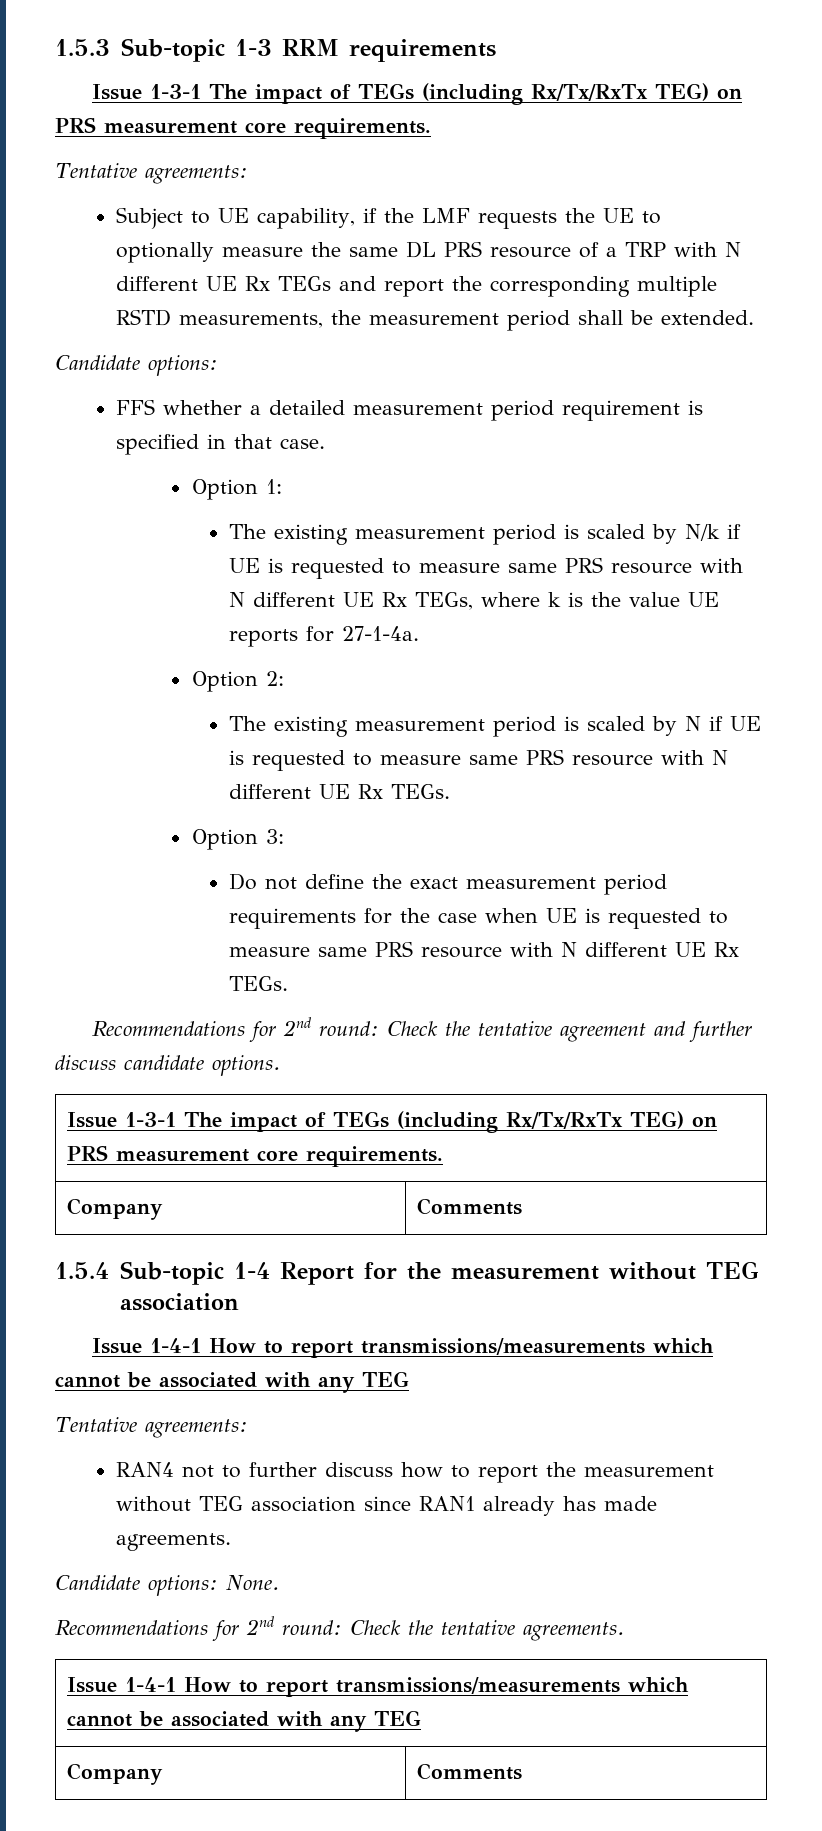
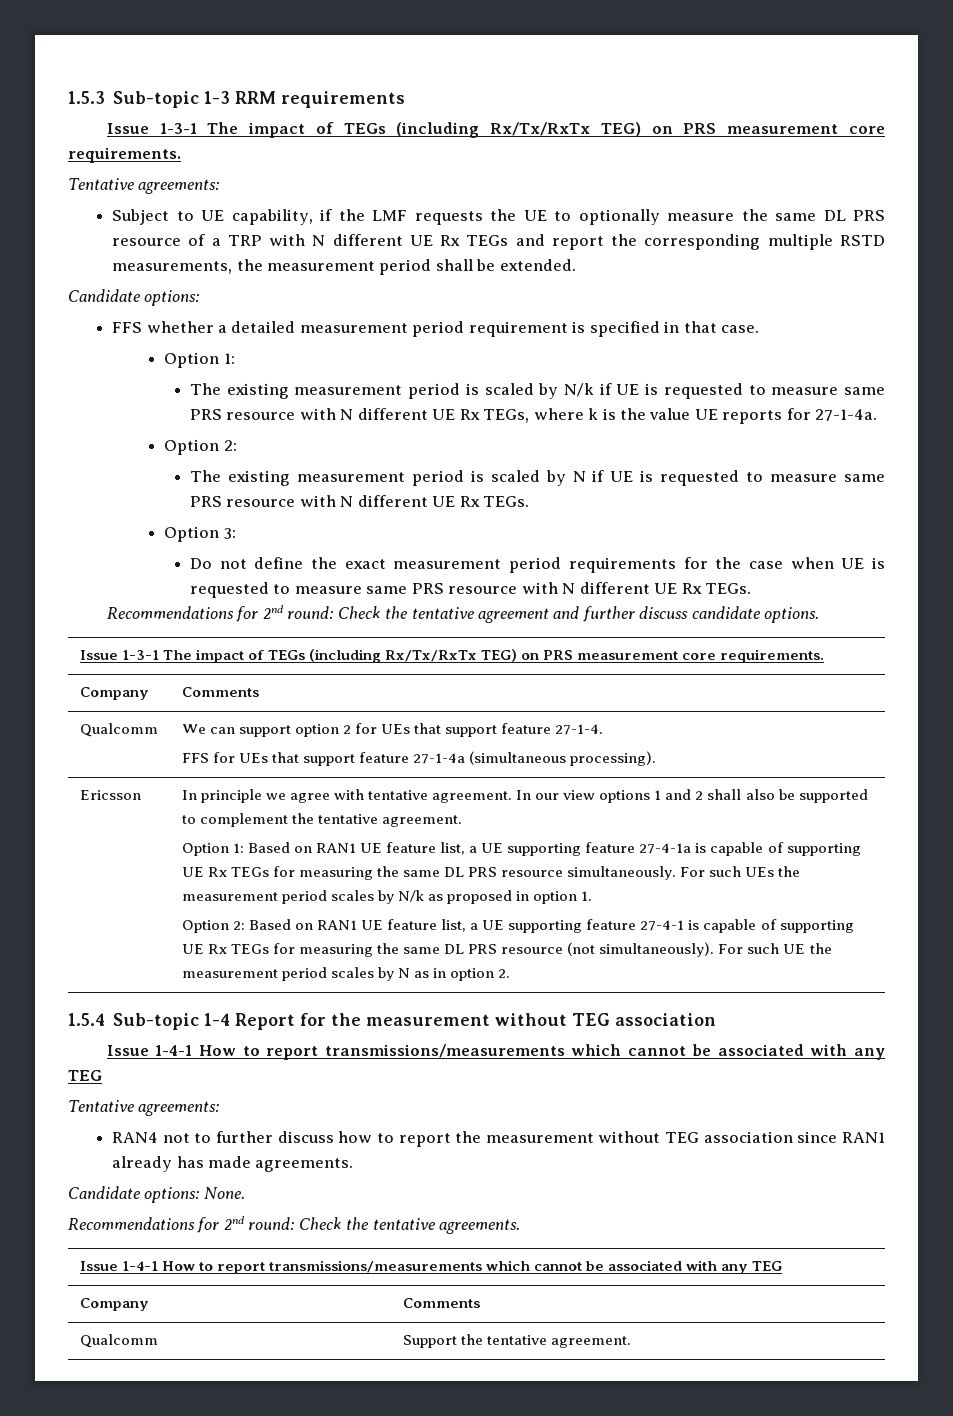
+ Qualcomm | We can support option 2 for UEs that support feature 27-1-4.
+ FFS for UEs that support feature 27-1-4a (simultaneous processing).
+ Ericsson | In principle we agree with tentative agreement. In our view options 1 and 2 shall also be supported to complement the tentative agreement.
+ Option 1: Based on RAN1 UE feature list, a UE supporting feature 27-4-1a is capable of supporting UE Rx TEGs for measuring the same DL PRS resource simultaneously. For such UEs the measurement period scales by N/k as proposed in option 1.
+ Option 2: Based on RAN1 UE feature list, a UE supporting feature 27-4-1 is capable of supporting UE Rx TEGs for measuring the same DL PRS resource (not simultaneously). For such UE the measurement period scales by N as in option 2.
+ Qualcomm | Support the tentative agreement.

